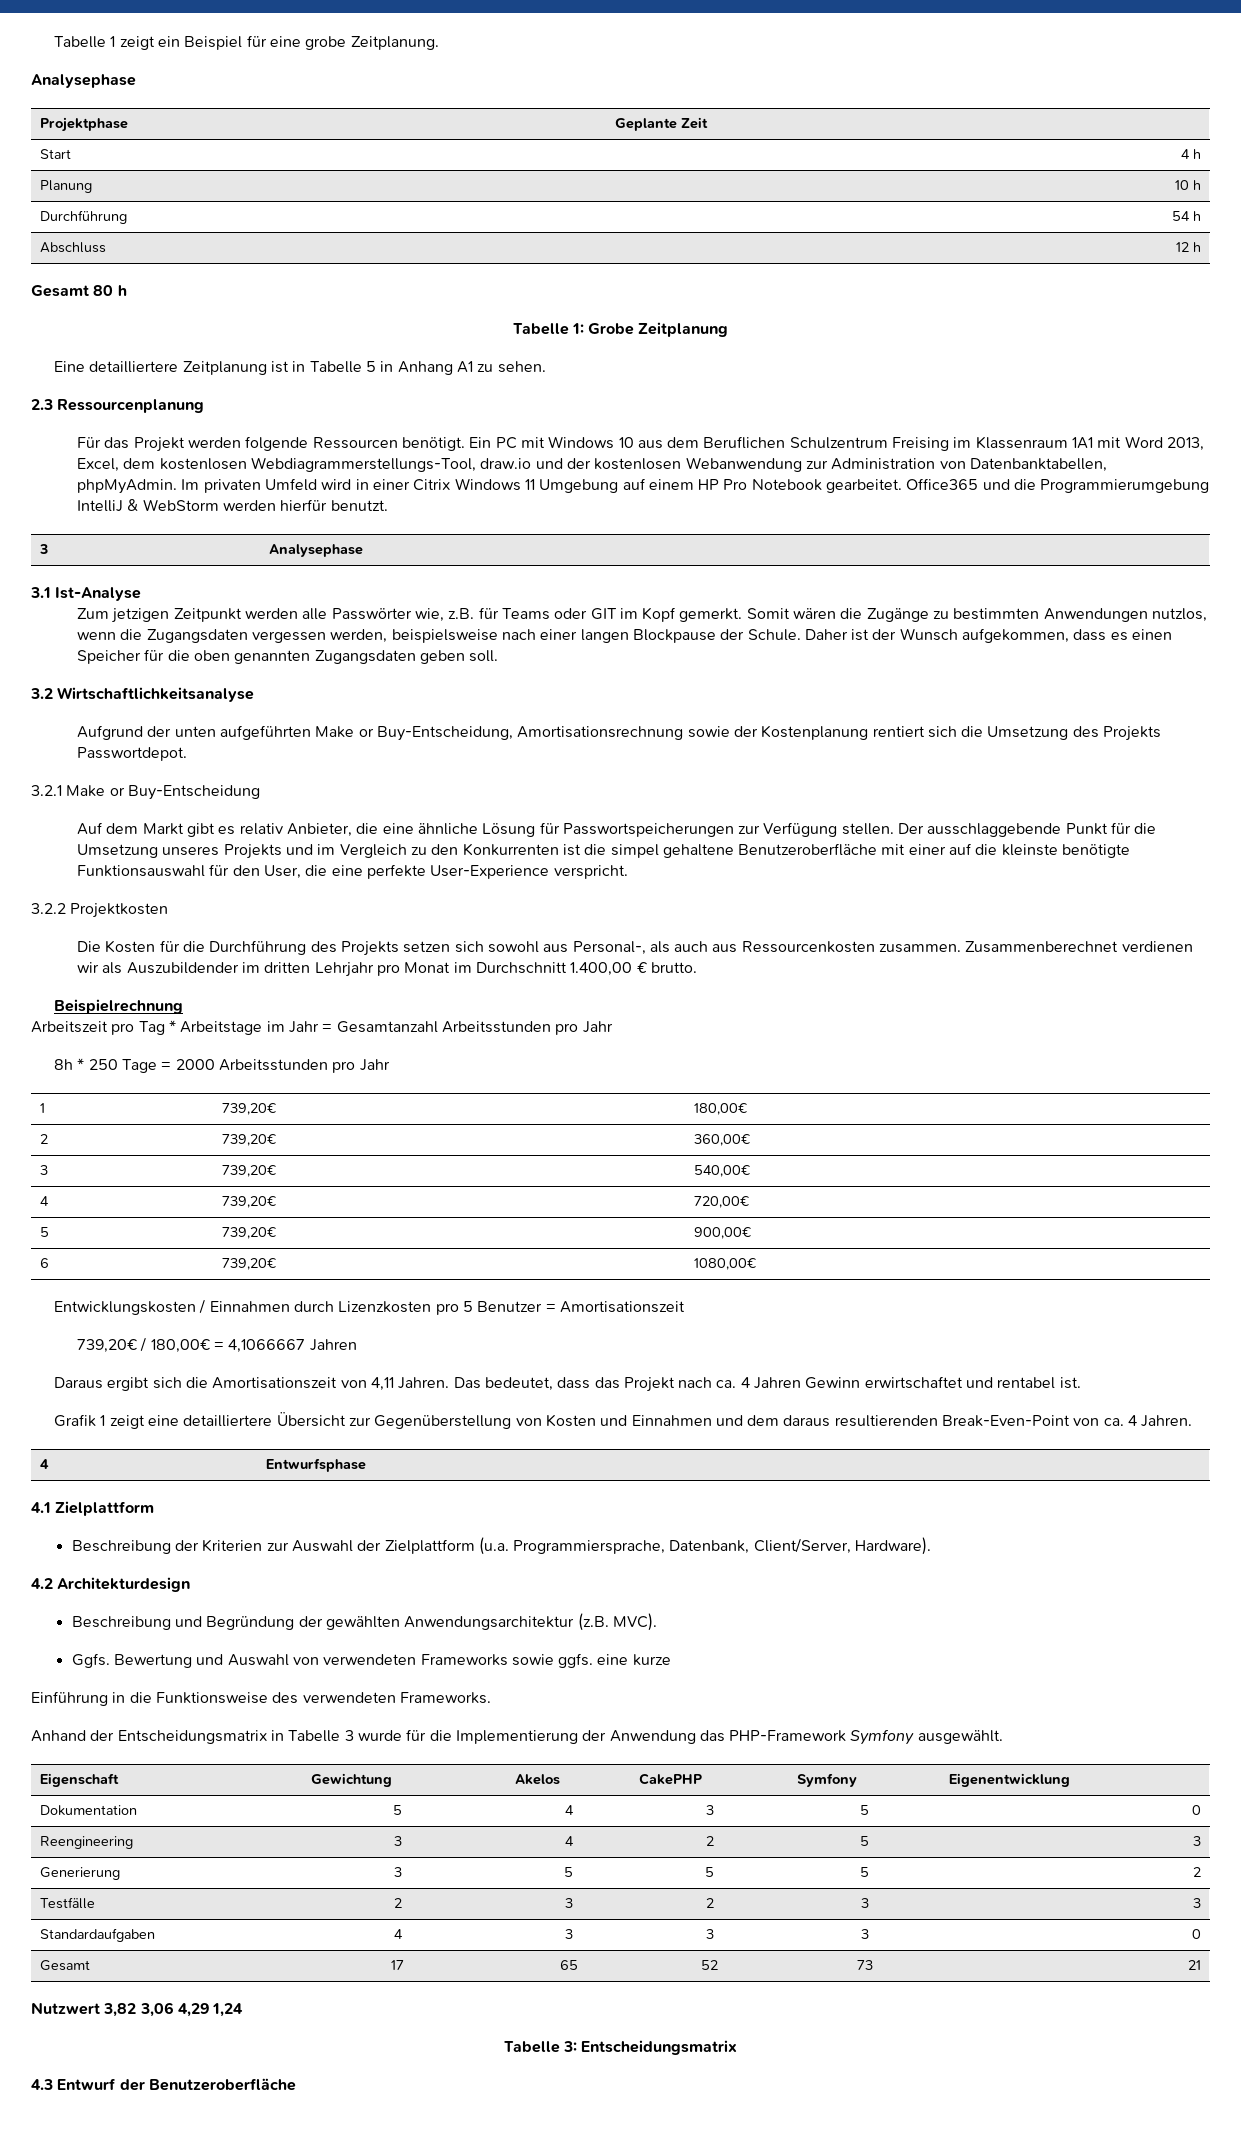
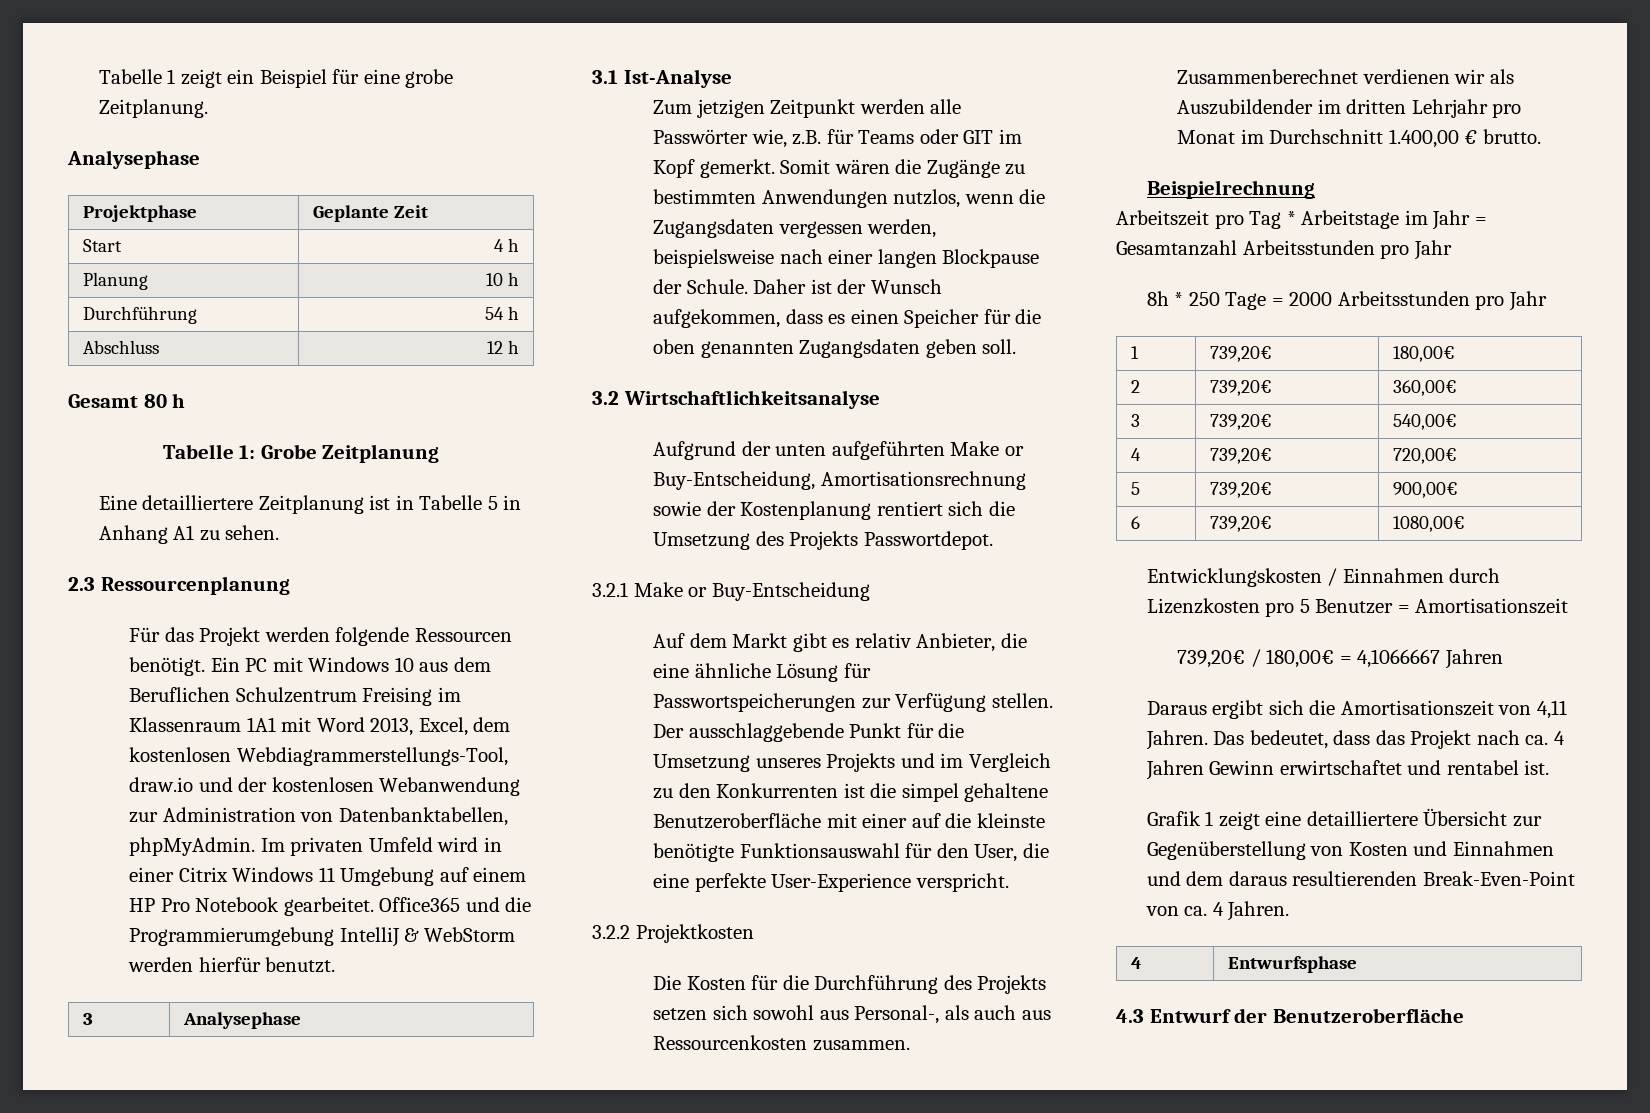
- 4.1 Zielplattform
- Beschreibung der Kriterien zur Auswahl der Zielplattform (u.a. Programmiersprache, Datenbank, Client/Server, Hardware).
- 4.2 Architekturdesign
- Beschreibung und Begründung der gewählten Anwendungsarchitektur (z.B. MVC).
- Ggfs. Bewertung und Auswahl von verwendeten Frameworks sowie ggfs. eine kurze
- Einführung in die Funktionsweise des verwendeten Frameworks.
- Anhand der Entscheidungsmatrix in Tabelle 3 wurde für die Implementierung der Anwendung das PHP-Framework Symfony ausgewählt.
- Eigenschaft | Gewichtung | Akelos | CakePHP | Symfony | Eigenentwicklung
- Dokumentation | 5 | 4 | 3 | 5 | 0
- Reengineering | 3 | 4 | 2 | 5 | 3
- Generierung | 3 | 5 | 5 | 5 | 2
- Testfälle | 2 | 3 | 2 | 3 | 3
- Standardaufgaben | 4 | 3 | 3 | 3 | 0
- Gesamt | 17 | 65 | 52 | 73 | 21
- Nutzwert 3,82 3,06 4,29 1,24
- Tabelle 3: Entscheidungsmatrix

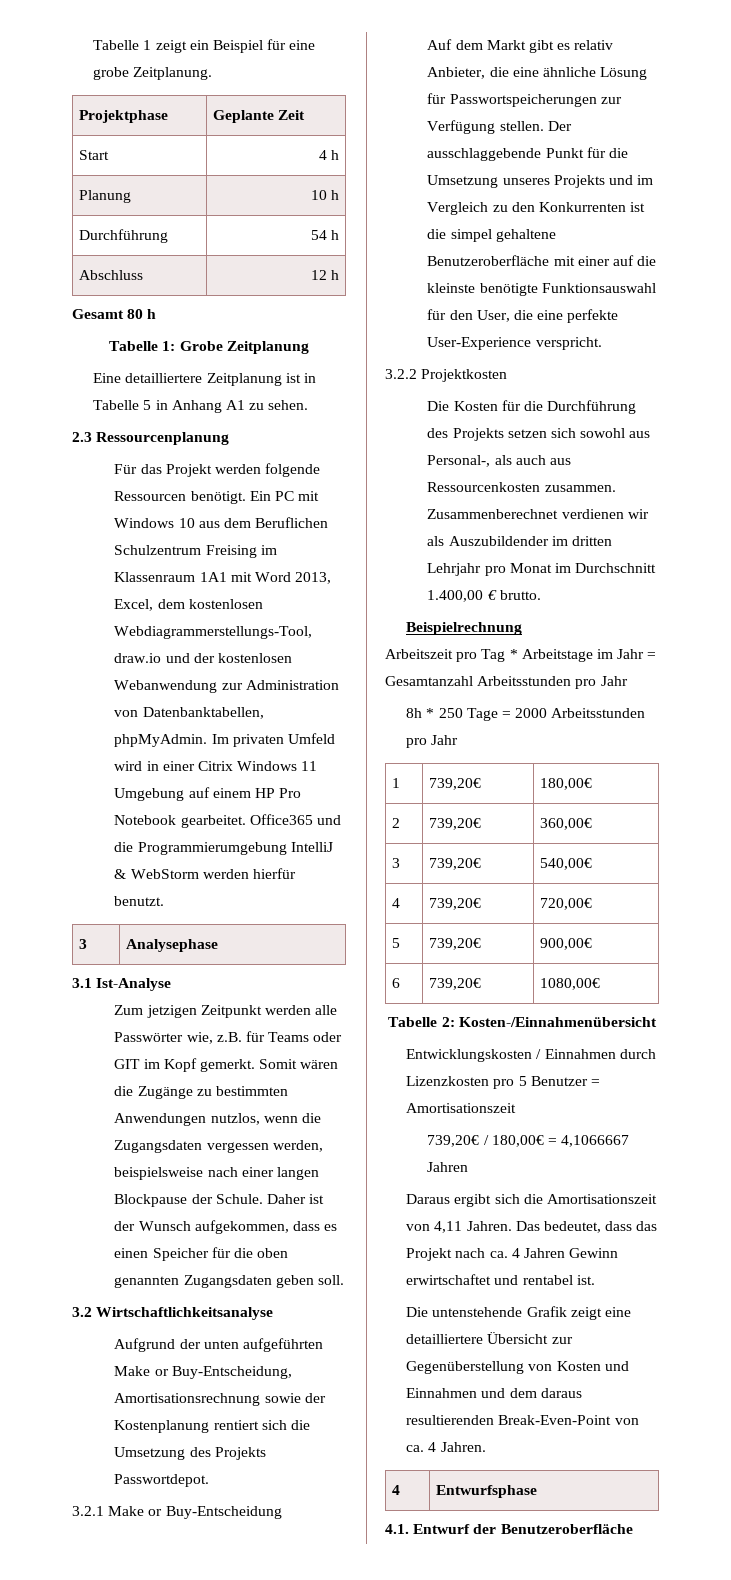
  Tabelle 1 zeigt ein Beispiel für eine grobe Zeitplanung.
- Analysephase
+ Tabelle 2: Kosten-/Einnahmenübersicht
- Grafik 1 zeigt eine detailliertere Übersicht zur Gegenüberstellung von Kosten und Einnahmen und dem daraus resultierenden Break-Even-Point von ca. 4 Jahren.
+ Die untenstehende Grafik zeigt eine detailliertere Übersicht zur Gegenüberstellung von Kosten und Einnahmen und dem daraus resultierenden Break-Even-Point von ca. 4 Jahren.
- 4.3 Entwurf der Benutzeroberfläche
+ 4.1. Entwurf der Benutzeroberfläche

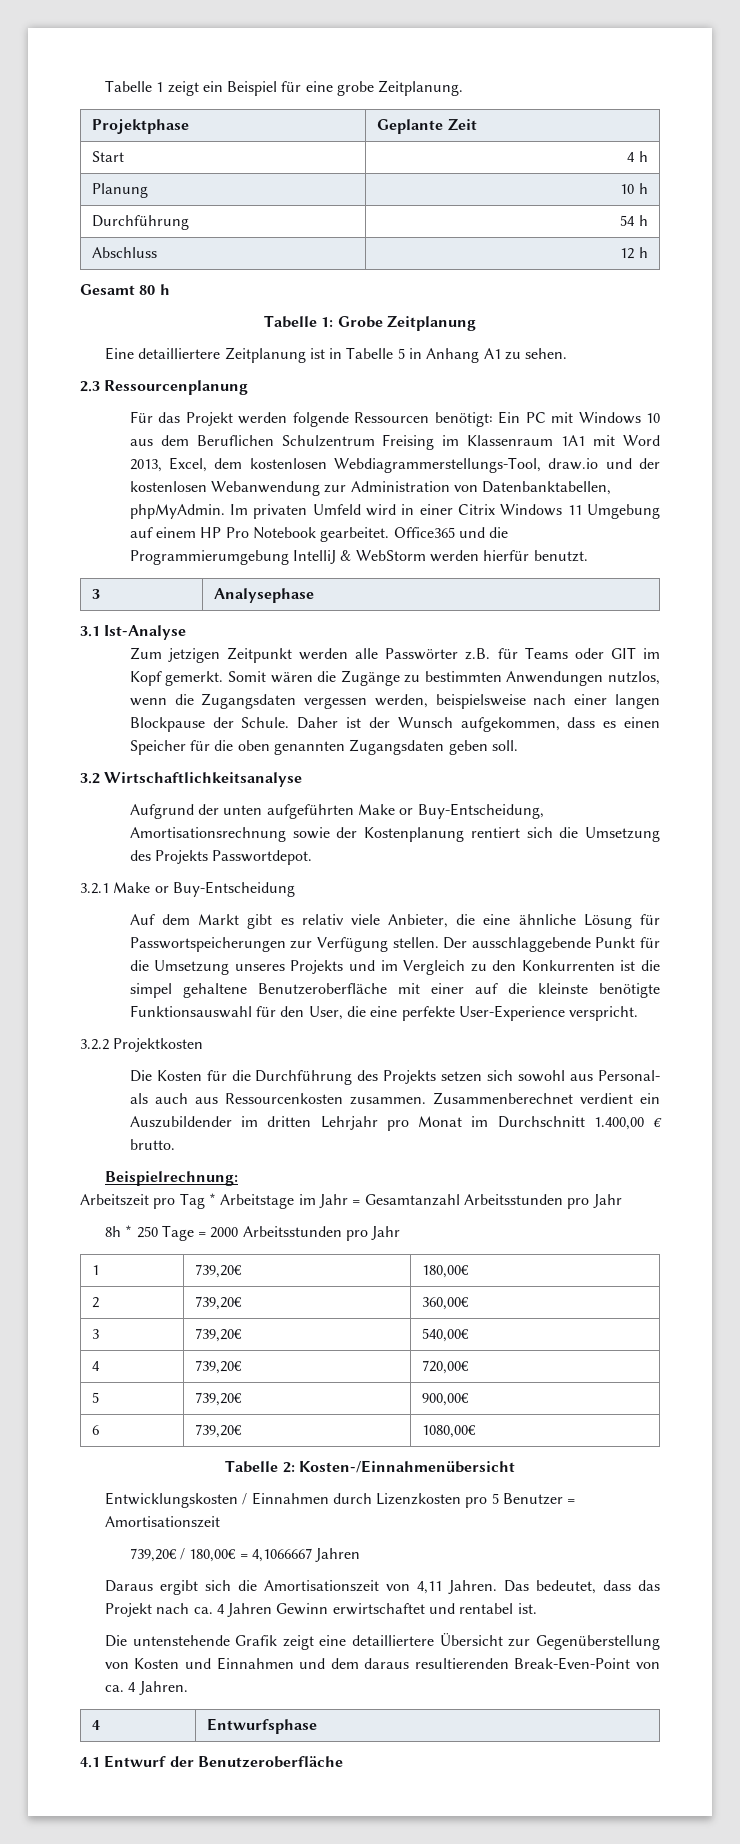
- Für das Projekt werden folgende Ressourcen benötigt. Ein PC mit Windows 10 aus dem Beruflichen Schulzentrum Freising im Klassenraum 1A1 mit Word 2013, Excel, dem kostenlosen Webdiagrammerstellungs-Tool, draw.io und der kostenlosen Webanwendung zur Administration von Datenbanktabellen, phpMyAdmin.
+ Für das Projekt werden folgende Ressourcen benötigt: Ein PC mit Windows 10 aus dem Beruflichen Schulzentrum Freising im Klassenraum 1A1 mit Word 2013, Excel, dem kostenlosen Webdiagrammerstellungs-Tool, draw.io und der kostenlosen Webanwendung zur Administration von Datenbanktabellen, phpMyAdmin.
- Zum jetzigen Zeitpunkt werden alle Passwörter wie, z.B. für Teams oder GIT im Kopf gemerkt.
+ Zum jetzigen Zeitpunkt werden alle Passwörter z.B. für Teams oder GIT im Kopf gemerkt.
- Auf dem Markt gibt es relativ Anbieter, die eine ähnliche Lösung für Passwortspeicherungen zur Verfügung stellen.
+ Auf dem Markt gibt es relativ viele Anbieter, die eine ähnliche Lösung für Passwortspeicherungen zur Verfügung stellen.
- Die Kosten für die Durchführung des Projekts setzen sich sowohl aus Personal-, als auch aus Ressourcenkosten zusammen.
+ Die Kosten für die Durchführung des Projekts setzen sich sowohl aus Personal- als auch aus Ressourcenkosten zusammen.
- Zusammenberechnet verdienen wir als Auszubildender im dritten Lehrjahr pro Monat im Durchschnitt 1.400,00 € brutto.
+ Zusammenberechnet verdient ein Auszubildender im dritten Lehrjahr pro Monat im Durchschnitt 1.400,00 € brutto.
- Beispielrechnung
+ Beispielrechnung:
- 4.1. Entwurf der Benutzeroberfläche
+ 4.1 Entwurf der Benutzeroberfläche

